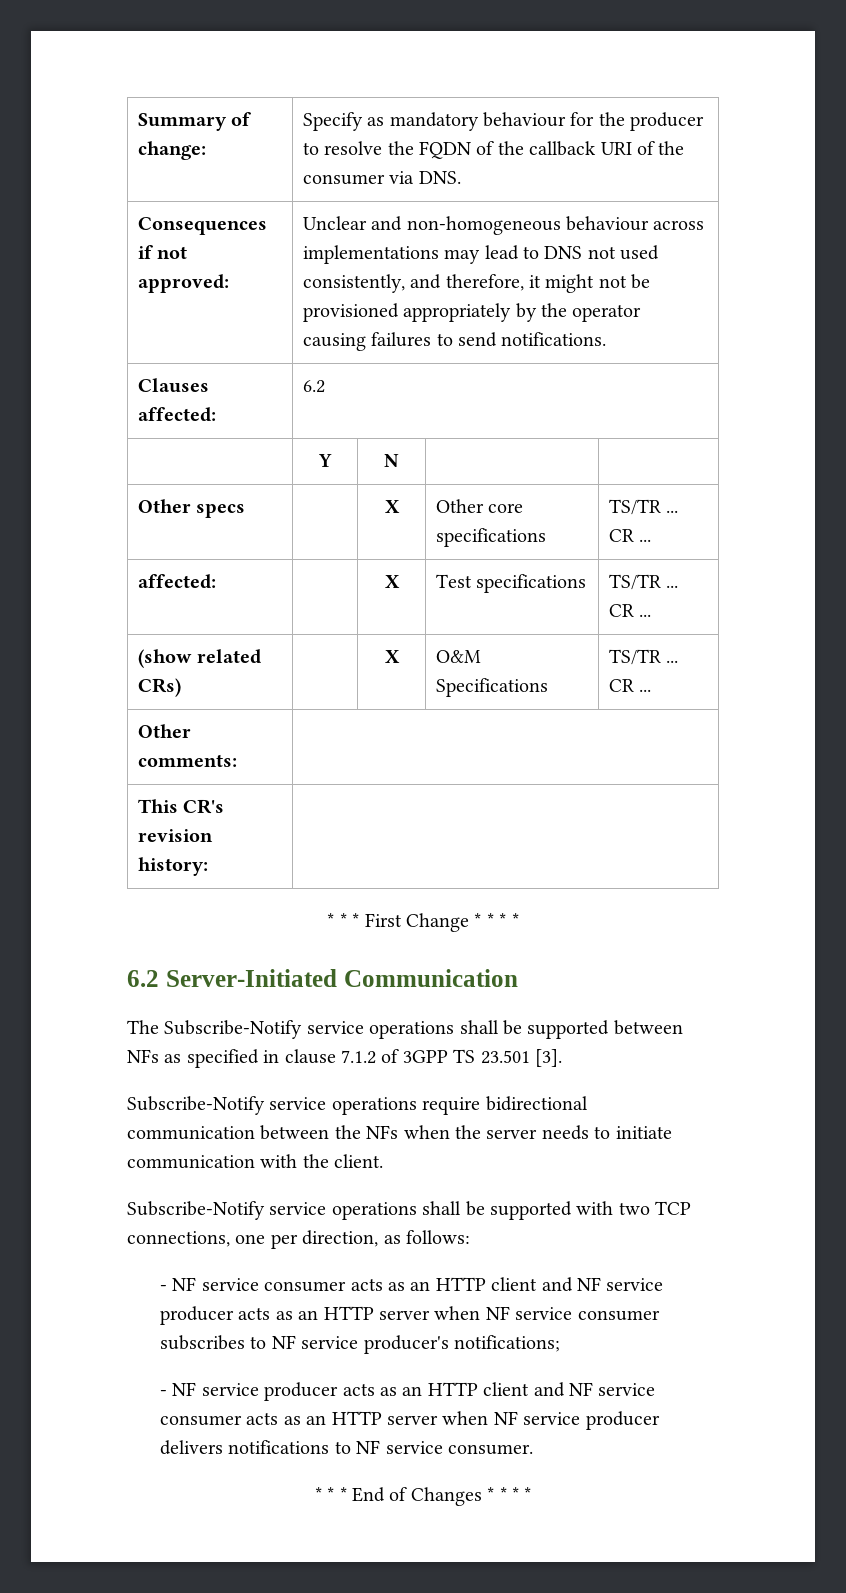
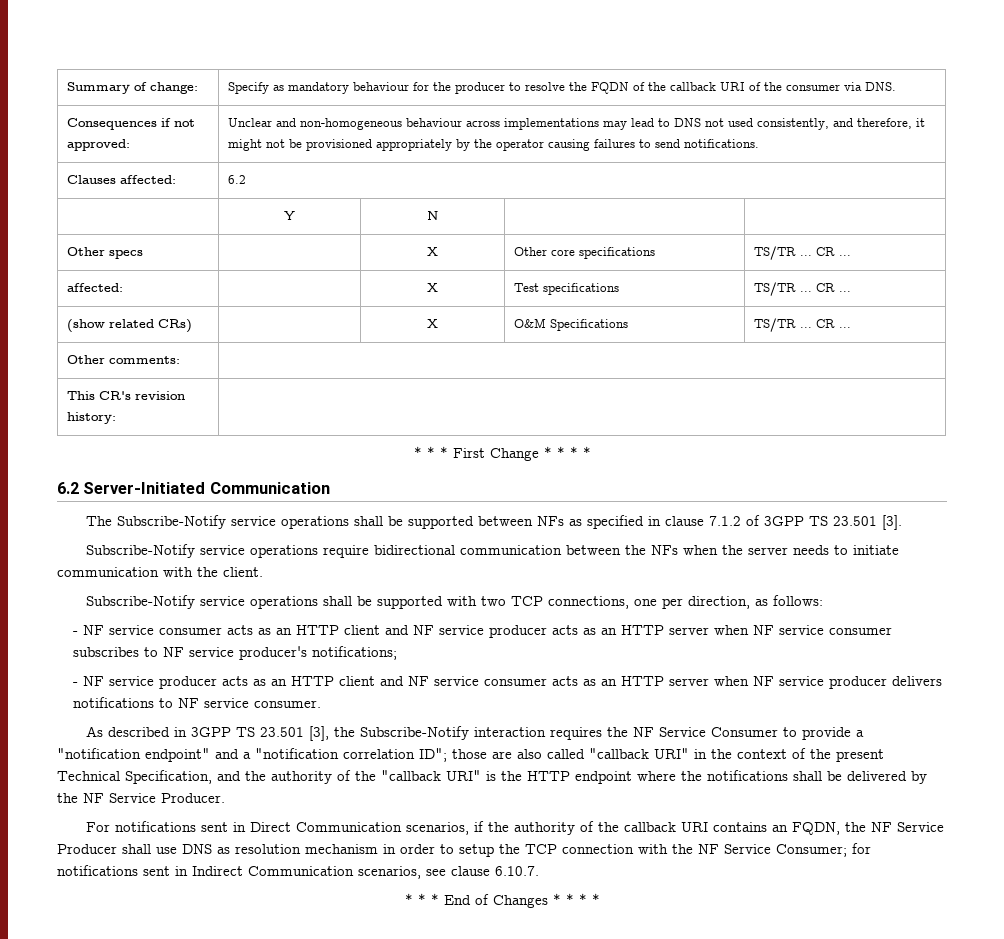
+ As described in 3GPP TS 23.501 [3], the Subscribe-Notify interaction requires the NF Service Consumer to provide a "notification endpoint" and a "notification correlation ID"; those are also called "callback URI" in the context of the present Technical Specification, and the authority of the "callback URI" is the HTTP endpoint where the notifications shall be delivered by the NF Service Producer.
+ For notifications sent in Direct Communication scenarios, if the authority of the callback URI contains an FQDN, the NF Service Producer shall use DNS as resolution mechanism in order to setup the TCP connection with the NF Service Consumer; for notifications sent in Indirect Communication scenarios, see clause 6.10.7.

